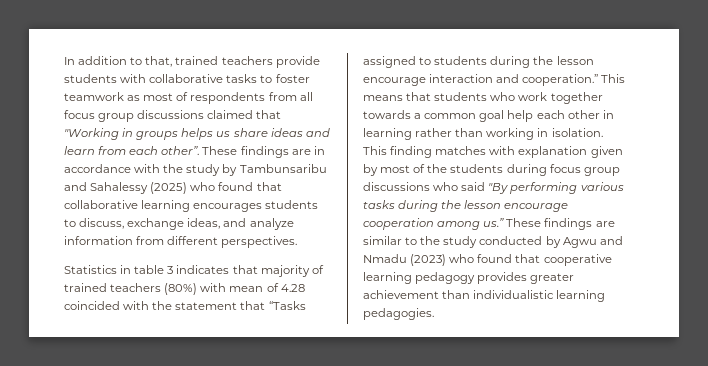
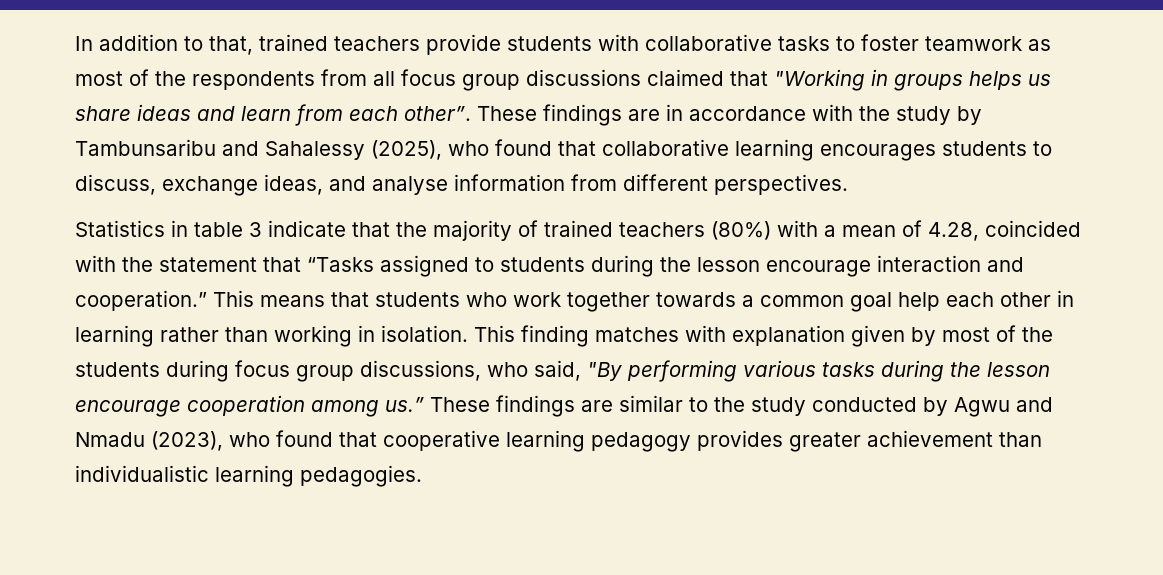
- In addition to that, trained teachers provide students with collaborative tasks to foster teamwork as most of respondents from all focus group discussions claimed that "Working in groups helps us share ideas and learn from each other”.
+ In addition to that, trained teachers provide students with collaborative tasks to foster teamwork as most of the respondents from all focus group discussions claimed that "Working in groups helps us share ideas and learn from each other”.
- These findings are in accordance with the study by Tambunsaribu and Sahalessy (2025) who found that collaborative learning encourages students to discuss, exchange ideas, and analyze information from different perspectives.
+ These findings are in accordance with the study by Tambunsaribu and Sahalessy (2025), who found that collaborative learning encourages students to discuss, exchange ideas, and analyse information from different perspectives.
- Statistics in table 3 indicates that majority of trained teachers (80%) with mean of 4.28 coincided with the statement that “Tasks assigned to students during the lesson encourage interaction and cooperation.”
+ Statistics in table 3 indicate that the majority of trained teachers (80%) with a mean of 4.28, coincided with the statement that “Tasks assigned to students during the lesson encourage interaction and cooperation.”
- This finding matches with explanation given by most of the students during focus group discussions who said "By performing various tasks during the lesson encourage cooperation among us.”
+ This finding matches with explanation given by most of the students during focus group discussions, who said, "By performing various tasks during the lesson encourage cooperation among us.”
- These findings are similar to the study conducted by Agwu and Nmadu (2023) who found that cooperative learning pedagogy provides greater achievement than individualistic learning pedagogies.
+ These findings are similar to the study conducted by Agwu and Nmadu (2023), who found that cooperative learning pedagogy provides greater achievement than individualistic learning pedagogies.

